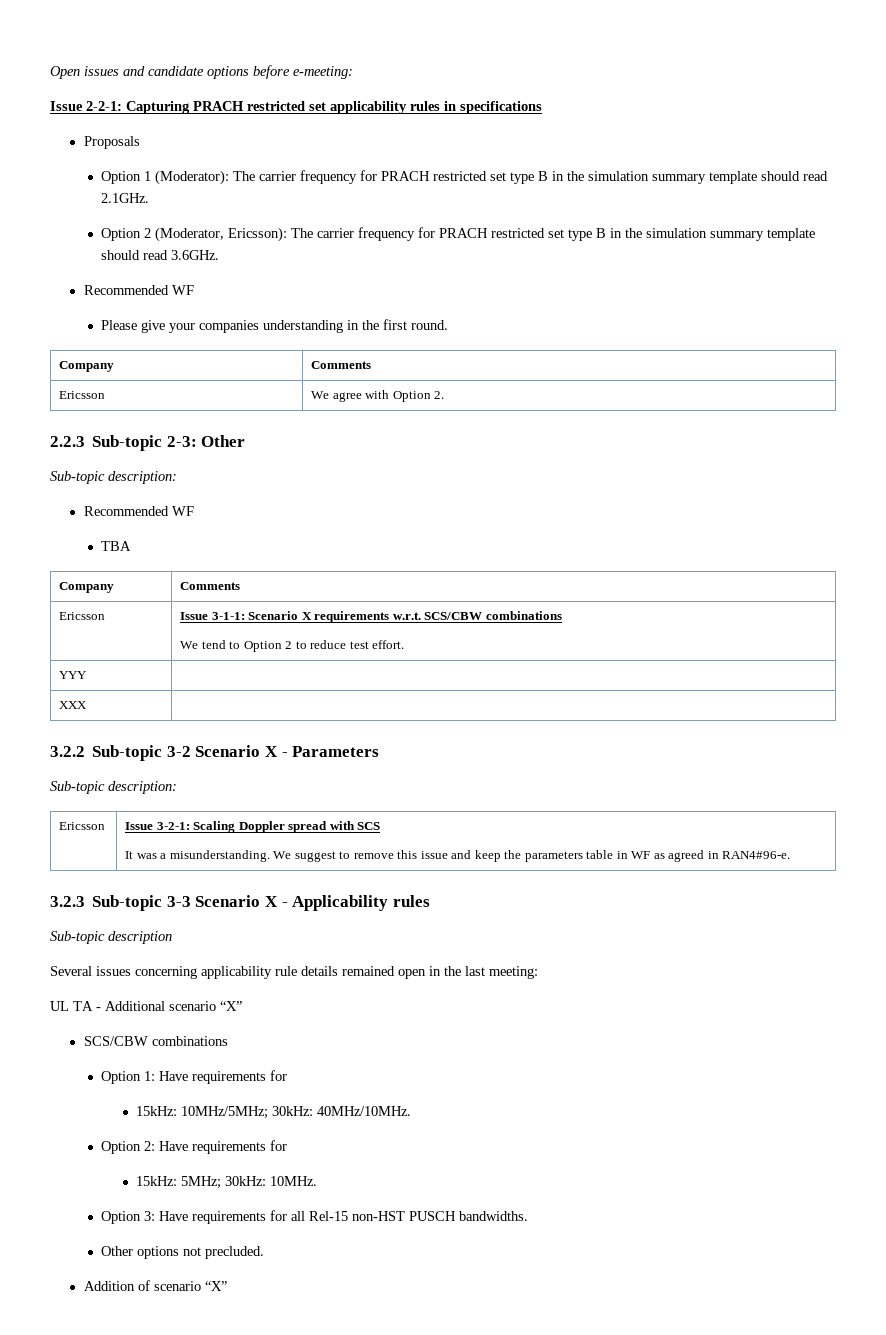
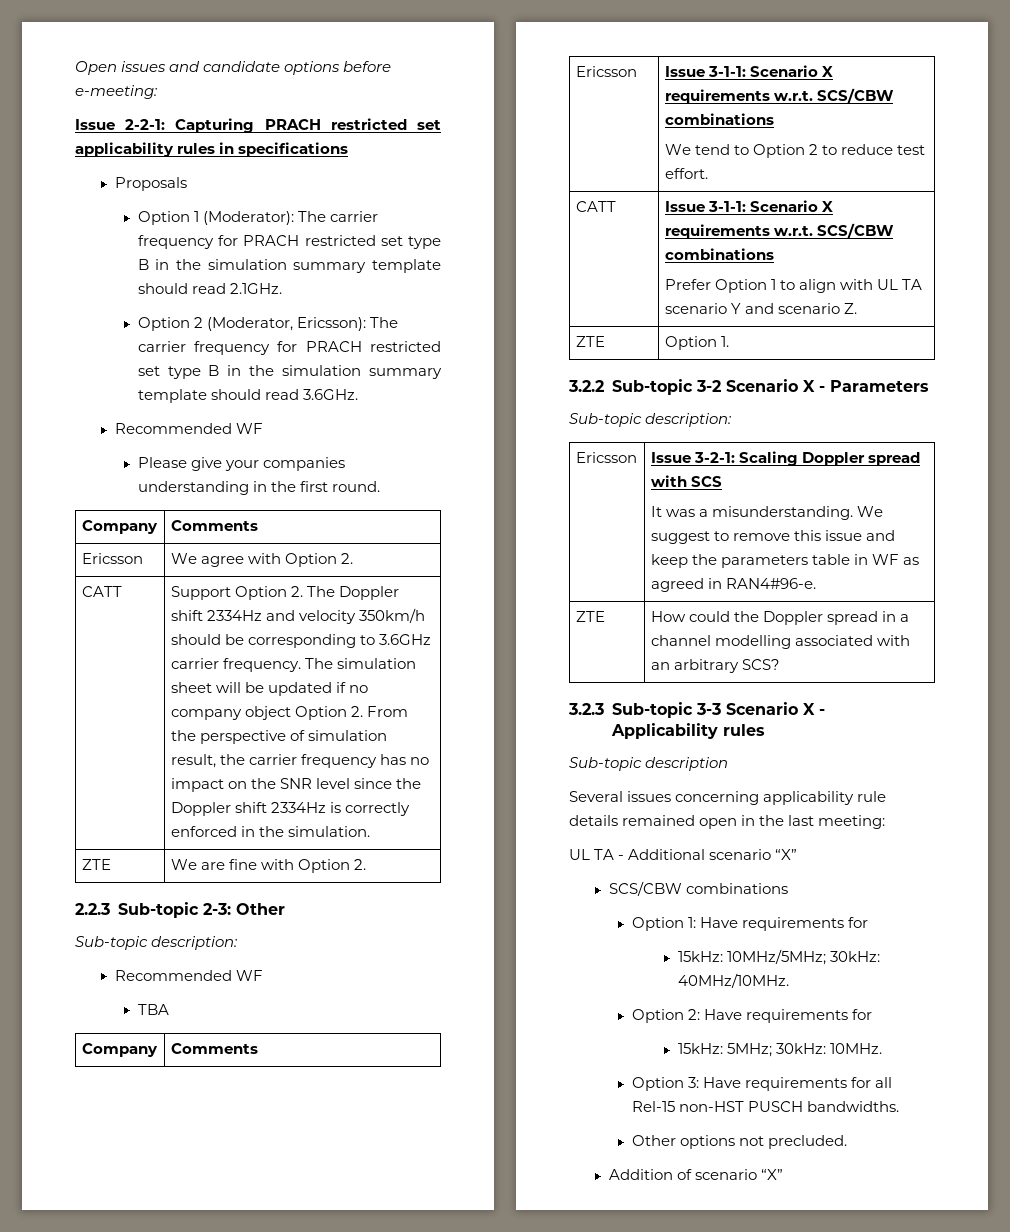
+ CATT | Support Option 2. The Doppler shift 2334Hz and velocity 350km/h should be corresponding to 3.6GHz carrier frequency. The simulation sheet will be updated if no company object Option 2. From the perspective of simulation result, the carrier frequency has no impact on the SNR level since the Doppler shift 2334Hz is correctly enforced in the simulation.
+ ZTE | We are fine with Option 2.
- YYY |
- XXX |
+ CATT | Issue 3-1-1: Scenario X requirements w.r.t. SCS/CBW combinations
+ Prefer Option 1 to align with UL TA scenario Y and scenario Z.
+ ZTE | Option 1.
+ ZTE | How could the Doppler spread in a channel modelling associated with an arbitrary SCS?

